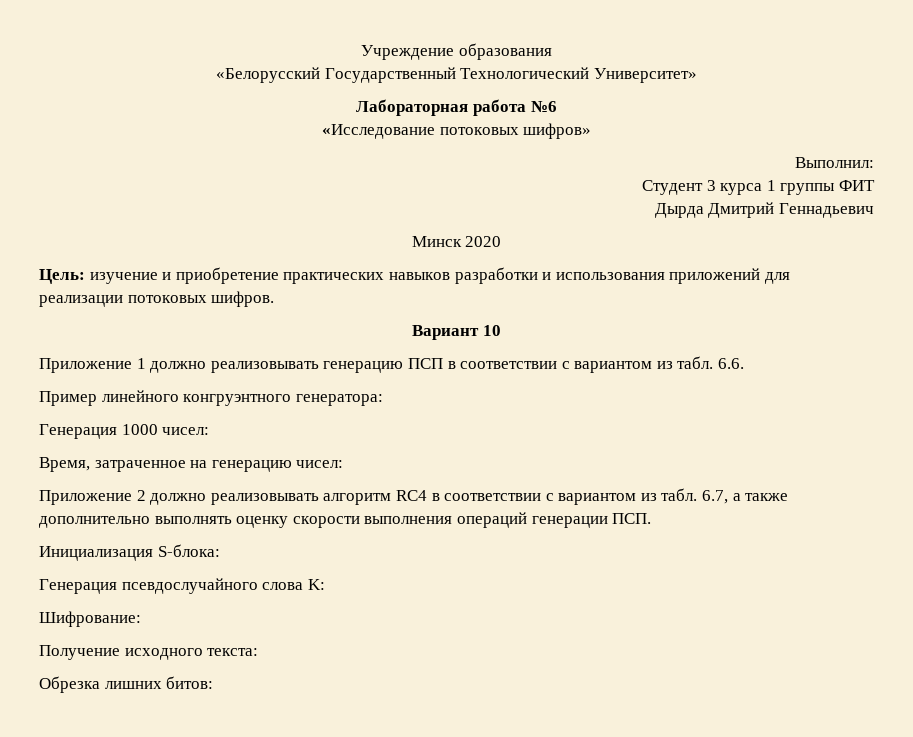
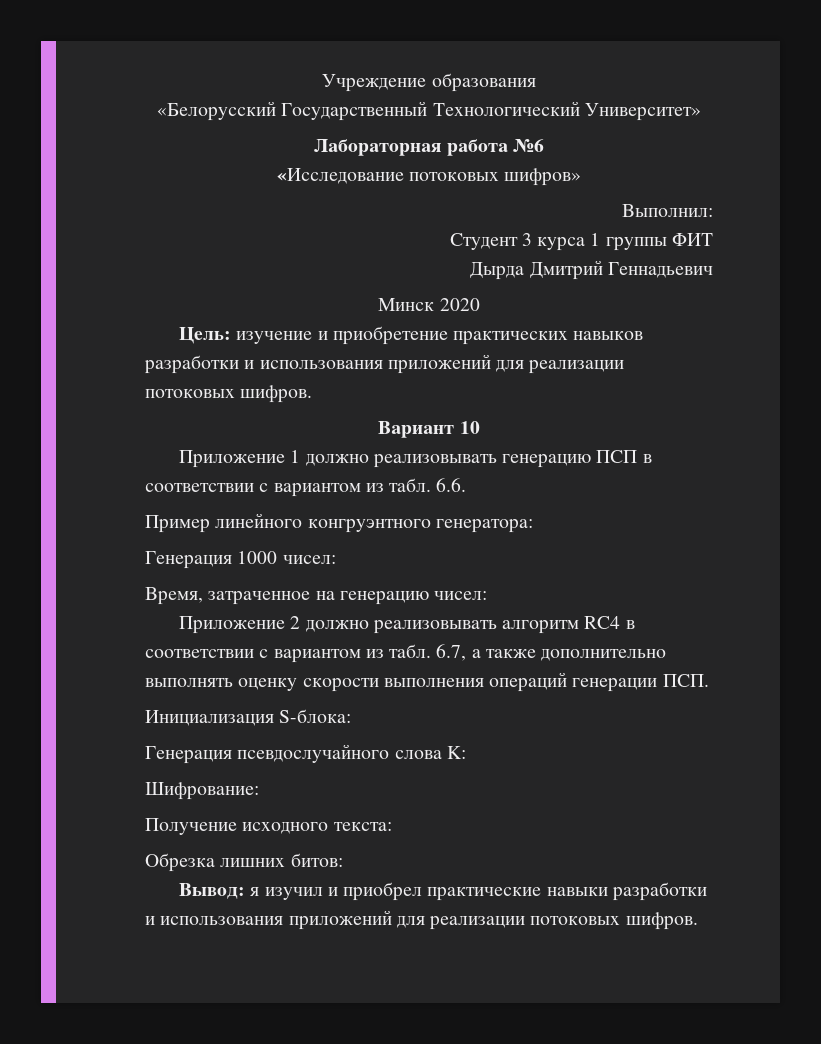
+ Вывод: я изучил и приобрел практические навыки разработки и использования приложений для реализации потоковых шифров.

